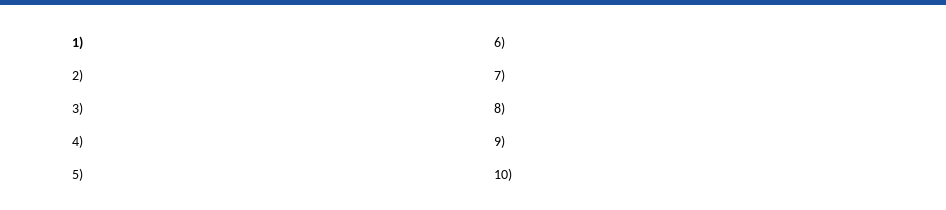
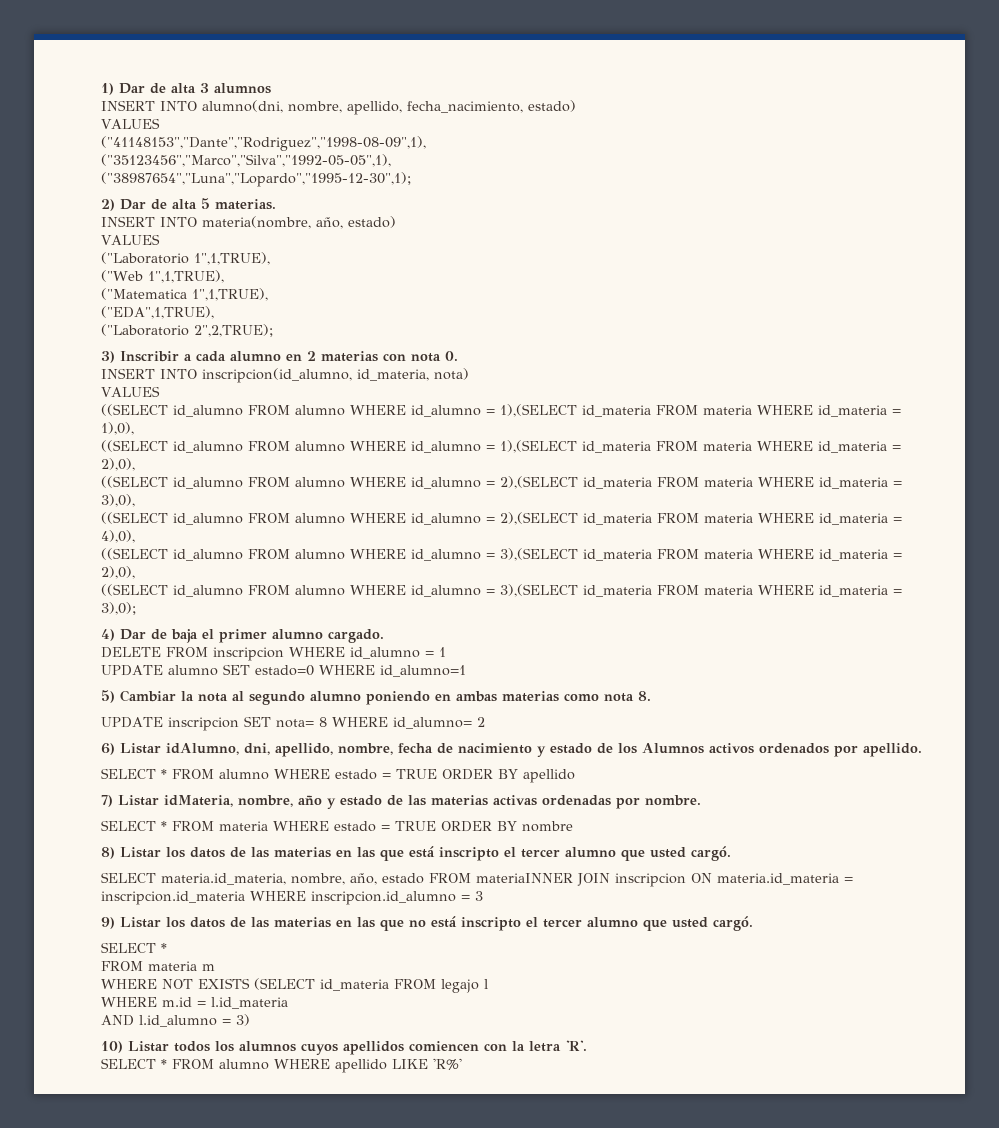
- 1)
- 2)
- 3)
- 4)
- 5)
- 6)
- 7)
- 8)
- 9)
- 10)
+ 1) Dar de alta 3 alumnos
+ INSERT INTO alumno(dni, nombre, apellido, fecha_nacimiento, estado)
+ VALUES
+ ("41148153","Dante","Rodriguez","1998-08-09",1),
+ ("35123456","Marco","Silva","1992-05-05",1),
+ ("38987654","Luna","Lopardo","1995-12-30",1);
+ 2) Dar de alta 5 materias.
+ INSERT INTO materia(nombre, año, estado)
+ VALUES
+ ("Laboratorio 1",1,TRUE),
+ ("Web 1",1,TRUE),
+ ("Matematica 1",1,TRUE),
+ ("EDA",1,TRUE),
+ ("Laboratorio 2",2,TRUE);
+ 3) Inscribir a cada alumno en 2 materias con nota 0.
+ INSERT INTO inscripcion(id_alumno, id_materia, nota)
+ VALUES
+ ((SELECT id_alumno FROM alumno WHERE id_alumno = 1),(SELECT id_materia FROM materia WHERE id_materia = 1),0),
+ ((SELECT id_alumno FROM alumno WHERE id_alumno = 1),(SELECT id_materia FROM materia WHERE id_materia = 2),0),
+ ((SELECT id_alumno FROM alumno WHERE id_alumno = 2),(SELECT id_materia FROM materia WHERE id_materia = 3),0),
+ ((SELECT id_alumno FROM alumno WHERE id_alumno = 2),(SELECT id_materia FROM materia WHERE id_materia = 4),0),
+ ((SELECT id_alumno FROM alumno WHERE id_alumno = 3),(SELECT id_materia FROM materia WHERE id_materia = 2),0),
+ ((SELECT id_alumno FROM alumno WHERE id_alumno = 3),(SELECT id_materia FROM materia WHERE id_materia = 3),0);
+ 4) Dar de baja el primer alumno cargado.
+ DELETE FROM inscripcion WHERE id_alumno = 1
+ UPDATE alumno SET estado=0 WHERE id_alumno=1
+ 5) Cambiar la nota al segundo alumno poniendo en ambas materias como nota 8.
+ UPDATE inscripcion SET nota= 8 WHERE id_alumno= 2
+ 6) Listar idAlumno, dni, apellido, nombre, fecha de nacimiento y estado de los Alumnos activos ordenados por apellido.
+ SELECT * FROM alumno WHERE estado = TRUE ORDER BY apellido
+ 7) Listar idMateria, nombre, año y estado de las materias activas ordenadas por nombre.
+ SELECT * FROM materia WHERE estado = TRUE ORDER BY nombre
+ 8) Listar los datos de las materias en las que está inscripto el tercer alumno que usted cargó.
+ SELECT materia.id_materia, nombre, año, estado FROM materiaINNER JOIN inscripcion ON materia.id_materia = inscripcion.id_materia WHERE inscripcion.id_alumno = 3
+ 9) Listar los datos de las materias en las que no está inscripto el tercer alumno que usted cargó.
+ SELECT *
+ FROM materia m
+ WHERE NOT EXISTS (SELECT id_materia FROM legajo l
+ WHERE m.id = l.id_materia
+ AND l.id_alumno = 3)
+ 10) Listar todos los alumnos cuyos apellidos comiencen con la letra 'R'.
+ SELECT * FROM alumno WHERE apellido LIKE 'R%'

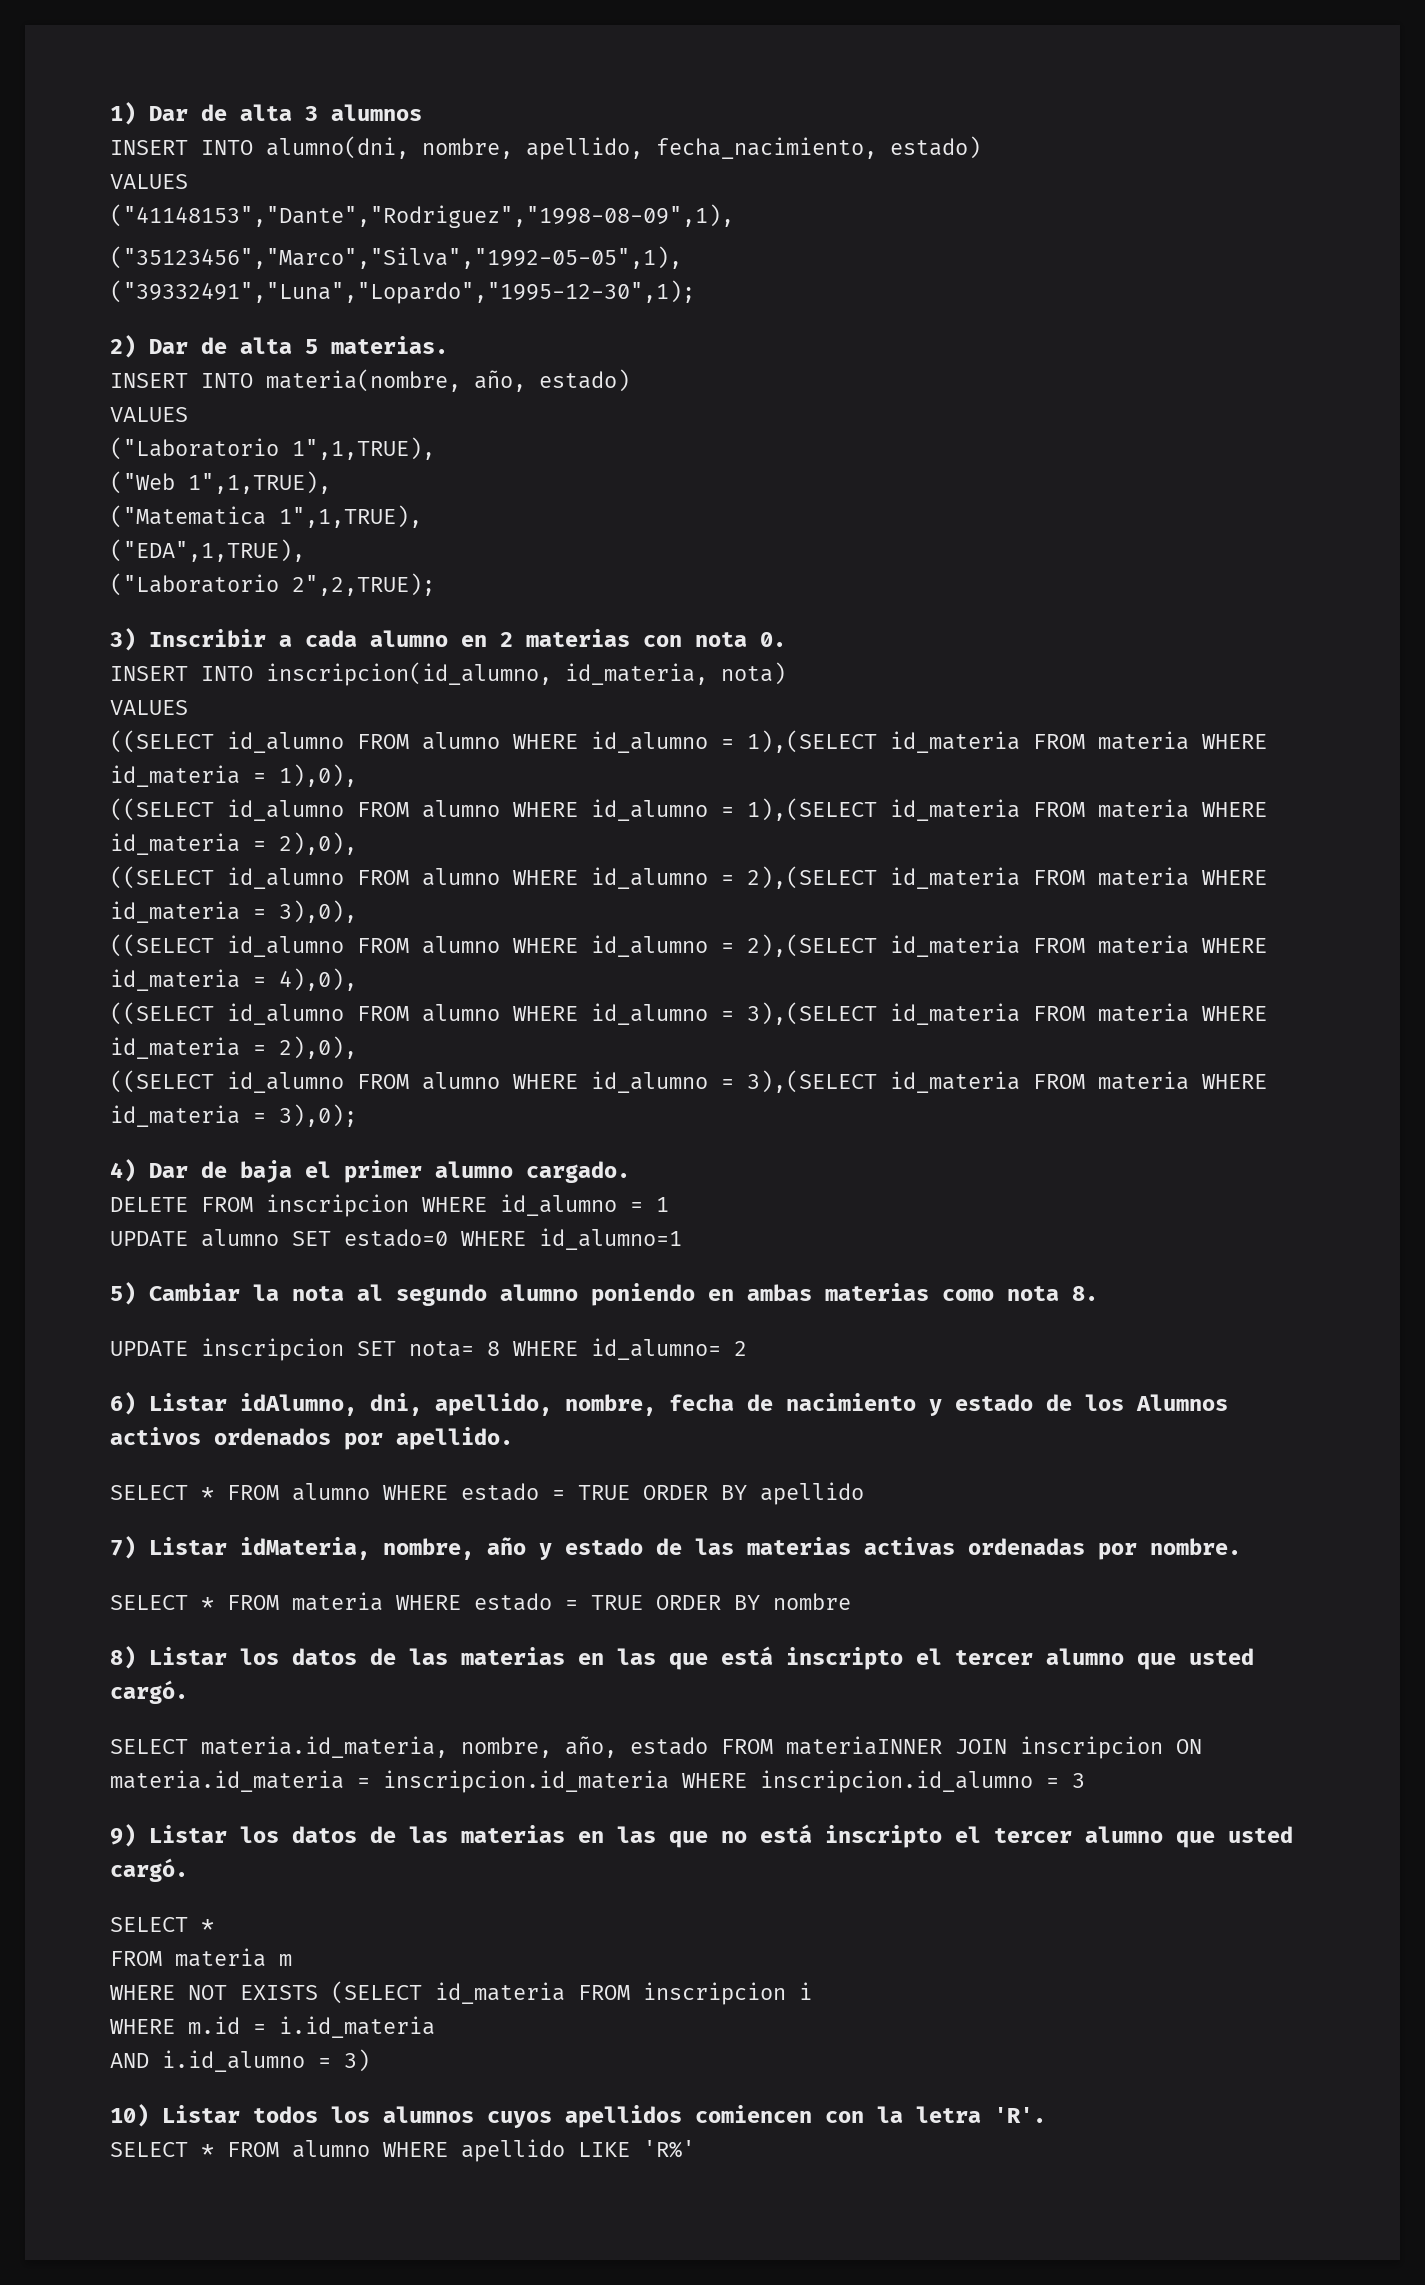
- ("38987654","Luna","Lopardo","1995-12-30",1);
+ ("39332491","Luna","Lopardo","1995-12-30",1);
- WHERE NOT EXISTS (SELECT id_materia FROM legajo l
+ WHERE NOT EXISTS (SELECT id_materia FROM inscripcion i
- WHERE m.id = l.id_materia
+ WHERE m.id = i.id_materia
- AND l.id_alumno = 3)
+ AND i.id_alumno = 3)

